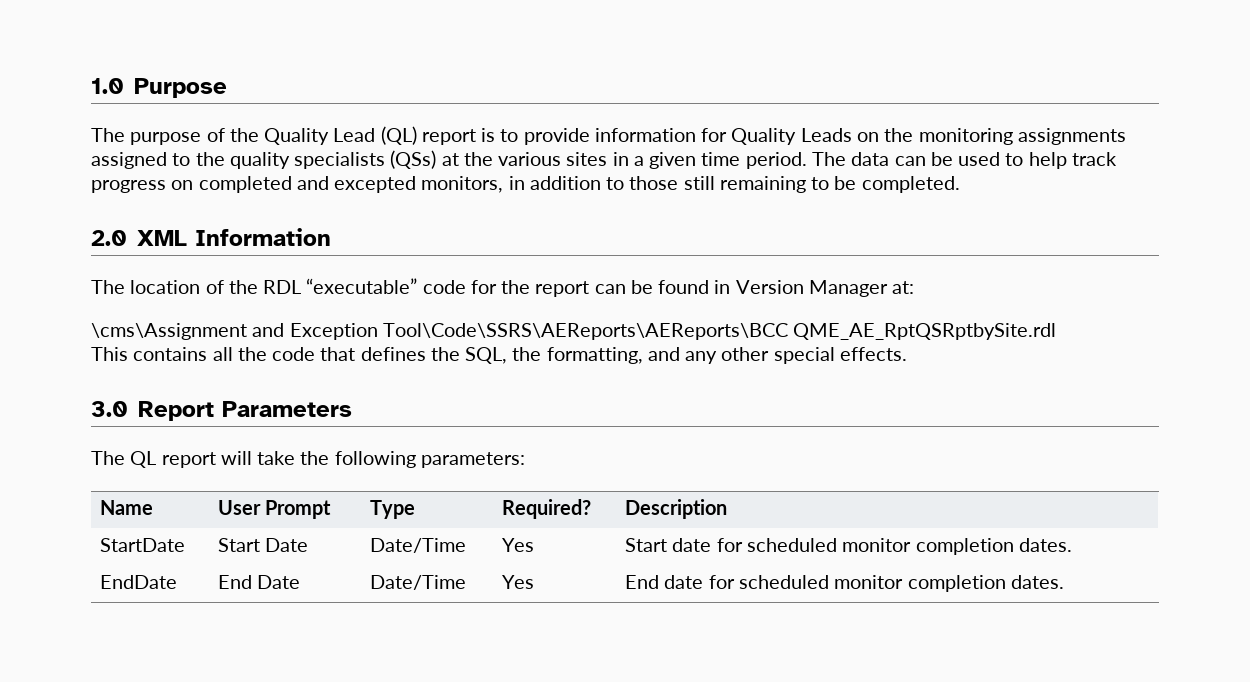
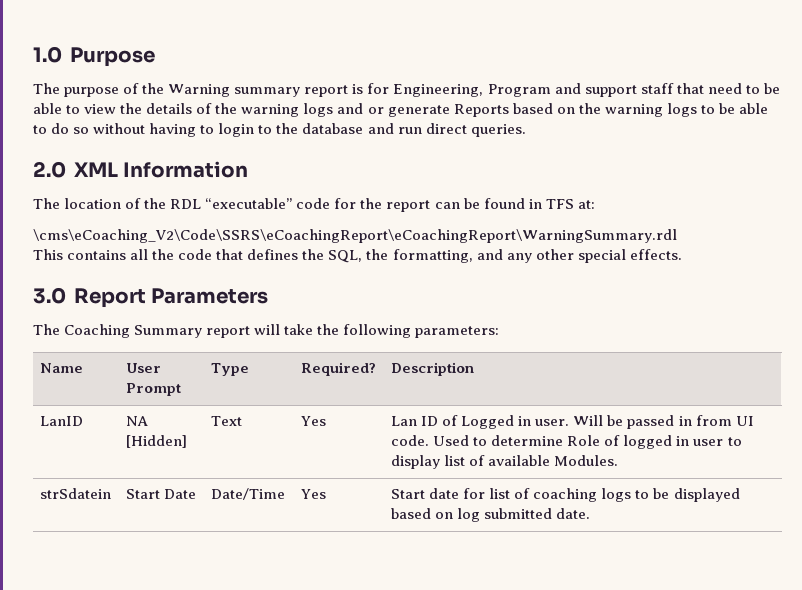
- The purpose of the Quality Lead (QL) report is to provide information for Quality Leads on the monitoring assignments assigned to the quality specialists (QSs) at the various sites in a given time period. The data can be used to help track progress on completed and excepted monitors, in addition to those still remaining to be completed.
+ The purpose of the Warning summary report is for Engineering, Program and support staff that need to be able to view the details of the warning logs and or generate Reports based on the warning logs to be able to do so without having to login to the database and run direct queries.
- The location of the RDL “executable” code for the report can be found in Version Manager at:
+ The location of the RDL “executable” code for the report can be found in TFS at:
- \cms\Assignment and Exception Tool\Code\SSRS\AEReports\AEReports\BCC QME_AE_RptQSRptbySite.rdl
+ \cms\eCoaching_V2\Code\SSRS\eCoachingReport\eCoachingReport\WarningSummary.rdl
- The QL report will take the following parameters:
+ The Coaching Summary report will take the following parameters:
- StartDate | Start Date | Date/Time | Yes | Start date for scheduled monitor completion dates.
- EndDate | End Date | Date/Time | Yes | End date for scheduled monitor completion dates.
+ LanID | NA [Hidden] | Text | Yes | Lan ID of Logged in user. Will be passed in from UI code. Used to determine Role of logged in user to display list of available Modules.
+ strSdatein | Start Date | Date/Time | Yes | Start date for list of coaching logs to be displayed based on log submitted date.

